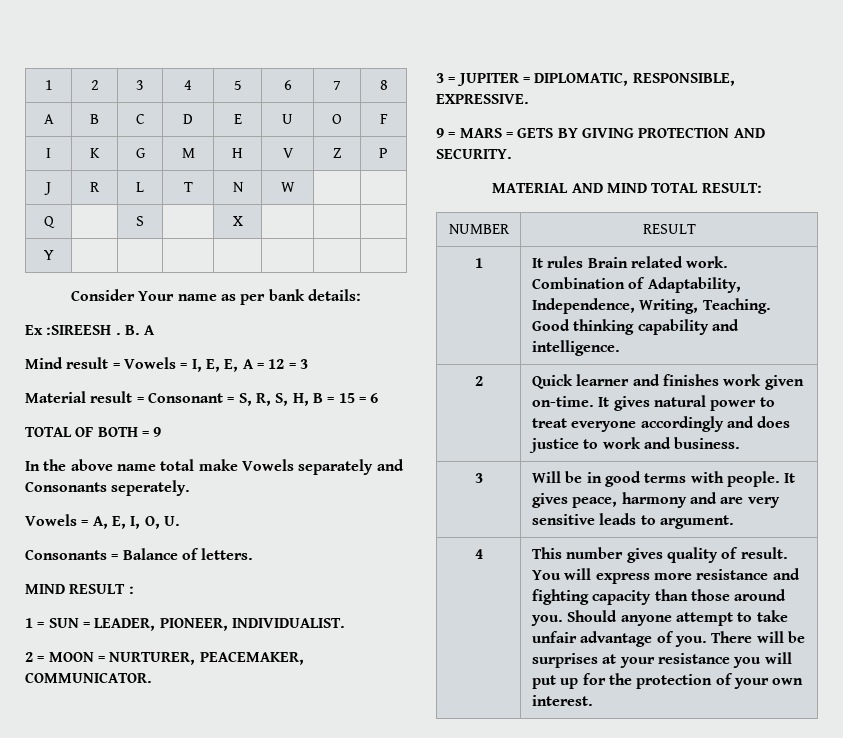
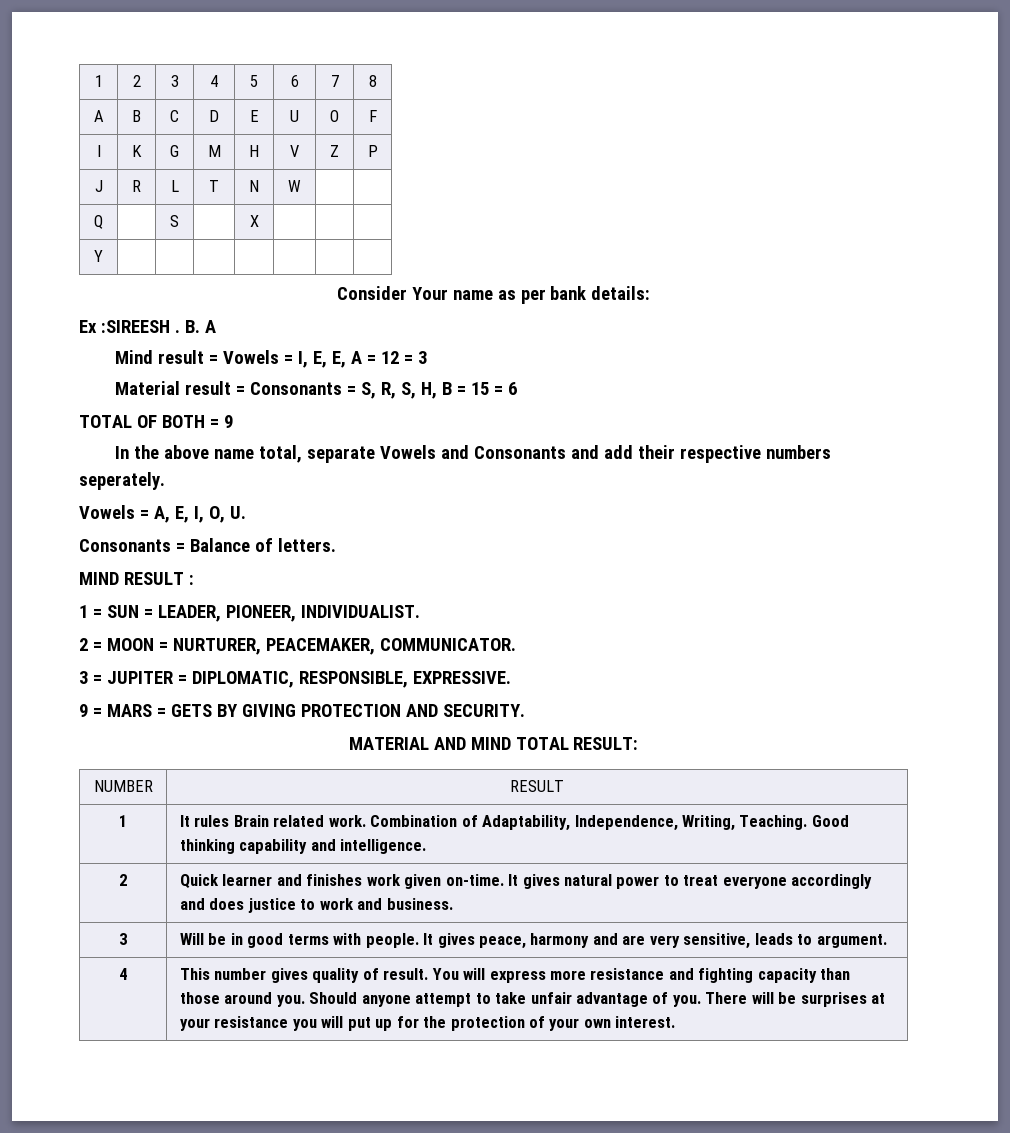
- Material result = Consonant = S, R, S, H, B = 15 = 6
+ Material result = Consonants = S, R, S, H, B = 15 = 6
- In the above name total make Vowels separately and Consonants seperately.
+ In the above name total, separate Vowels and Consonants and add their respective numbers seperately.
- 3 | Will be in good terms with people. It gives peace, harmony and are very sensitive leads to argument.
+ 3 | Will be in good terms with people. It gives peace, harmony and are very sensitive, leads to argument.

